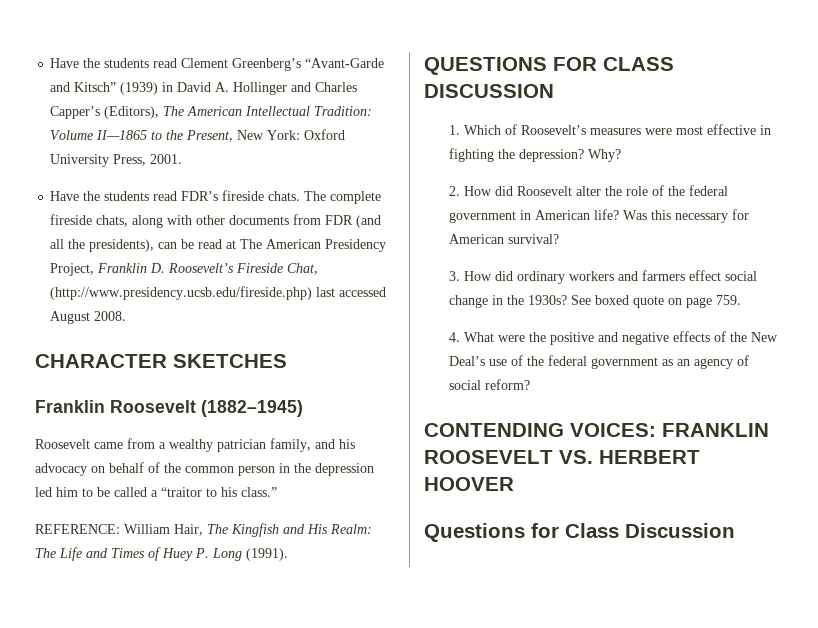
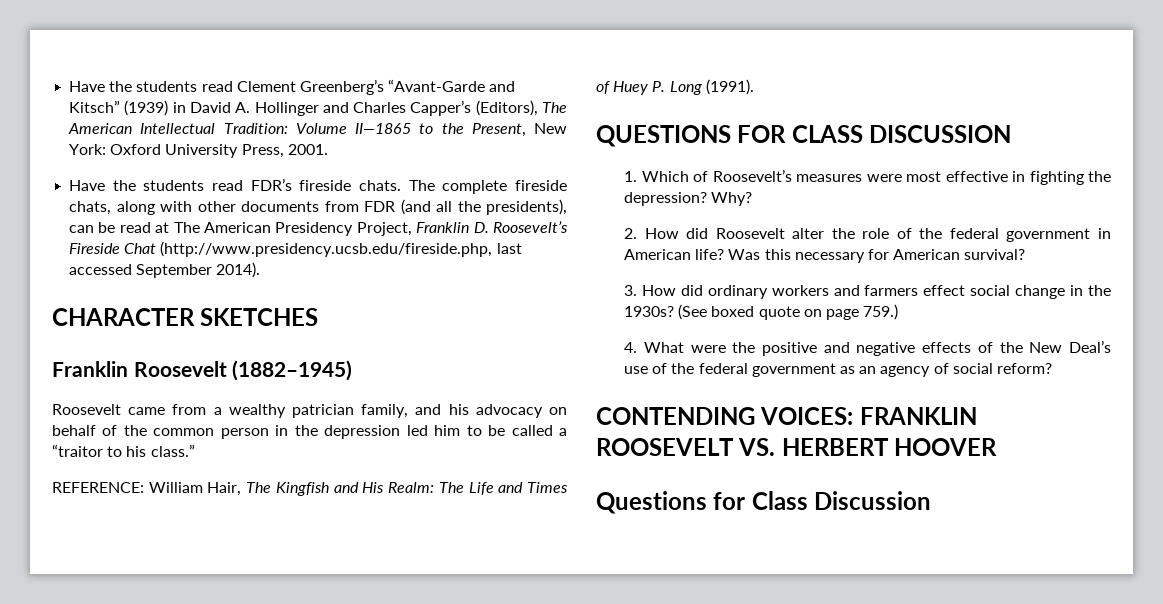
- The complete fireside chats, along with other documents from FDR (and all the presidents), can be read at The American Presidency Project, Franklin D. Roosevelt’s Fireside Chat, (http://www.presidency.ucsb.edu/fireside.php) last accessed August 2008.
+ The complete fireside chats, along with other documents from FDR (and all the presidents), can be read at The American Presidency Project, Franklin D. Roosevelt’s Fireside Chat (http://www.presidency.ucsb.edu/fireside.php, last accessed September 2014).
- See boxed quote on page 759.
+ (See boxed quote on page 759.)

